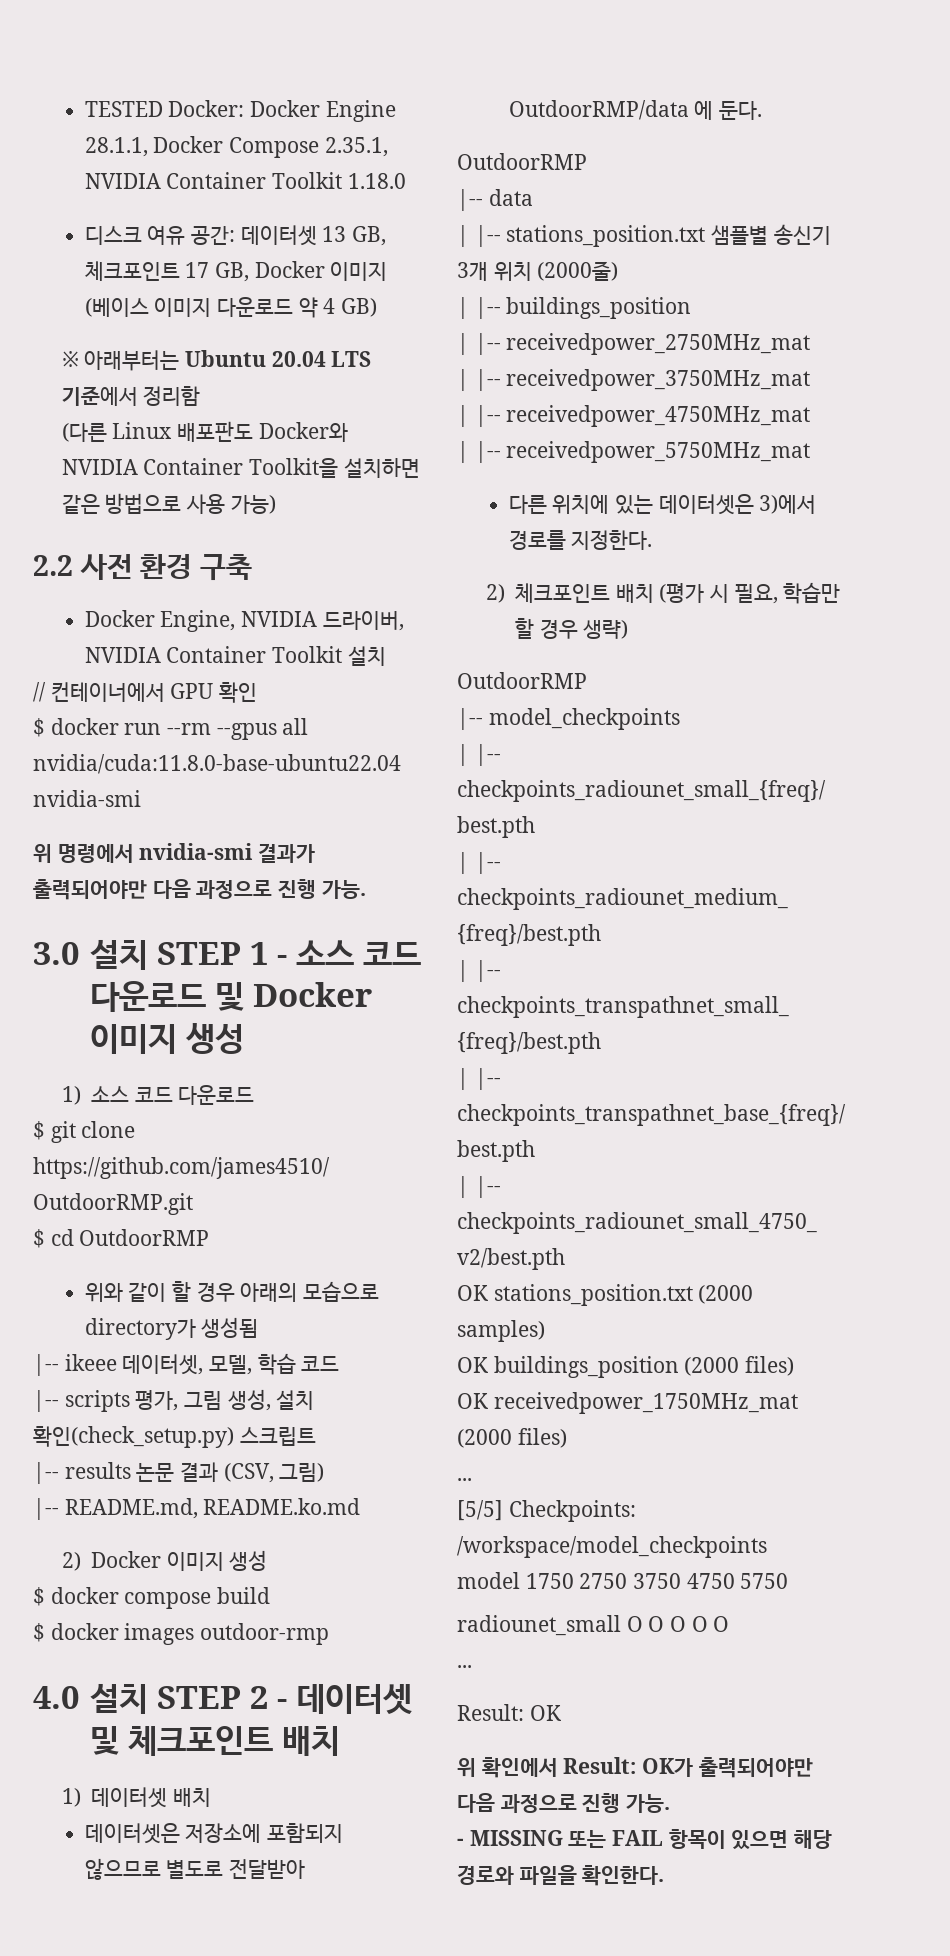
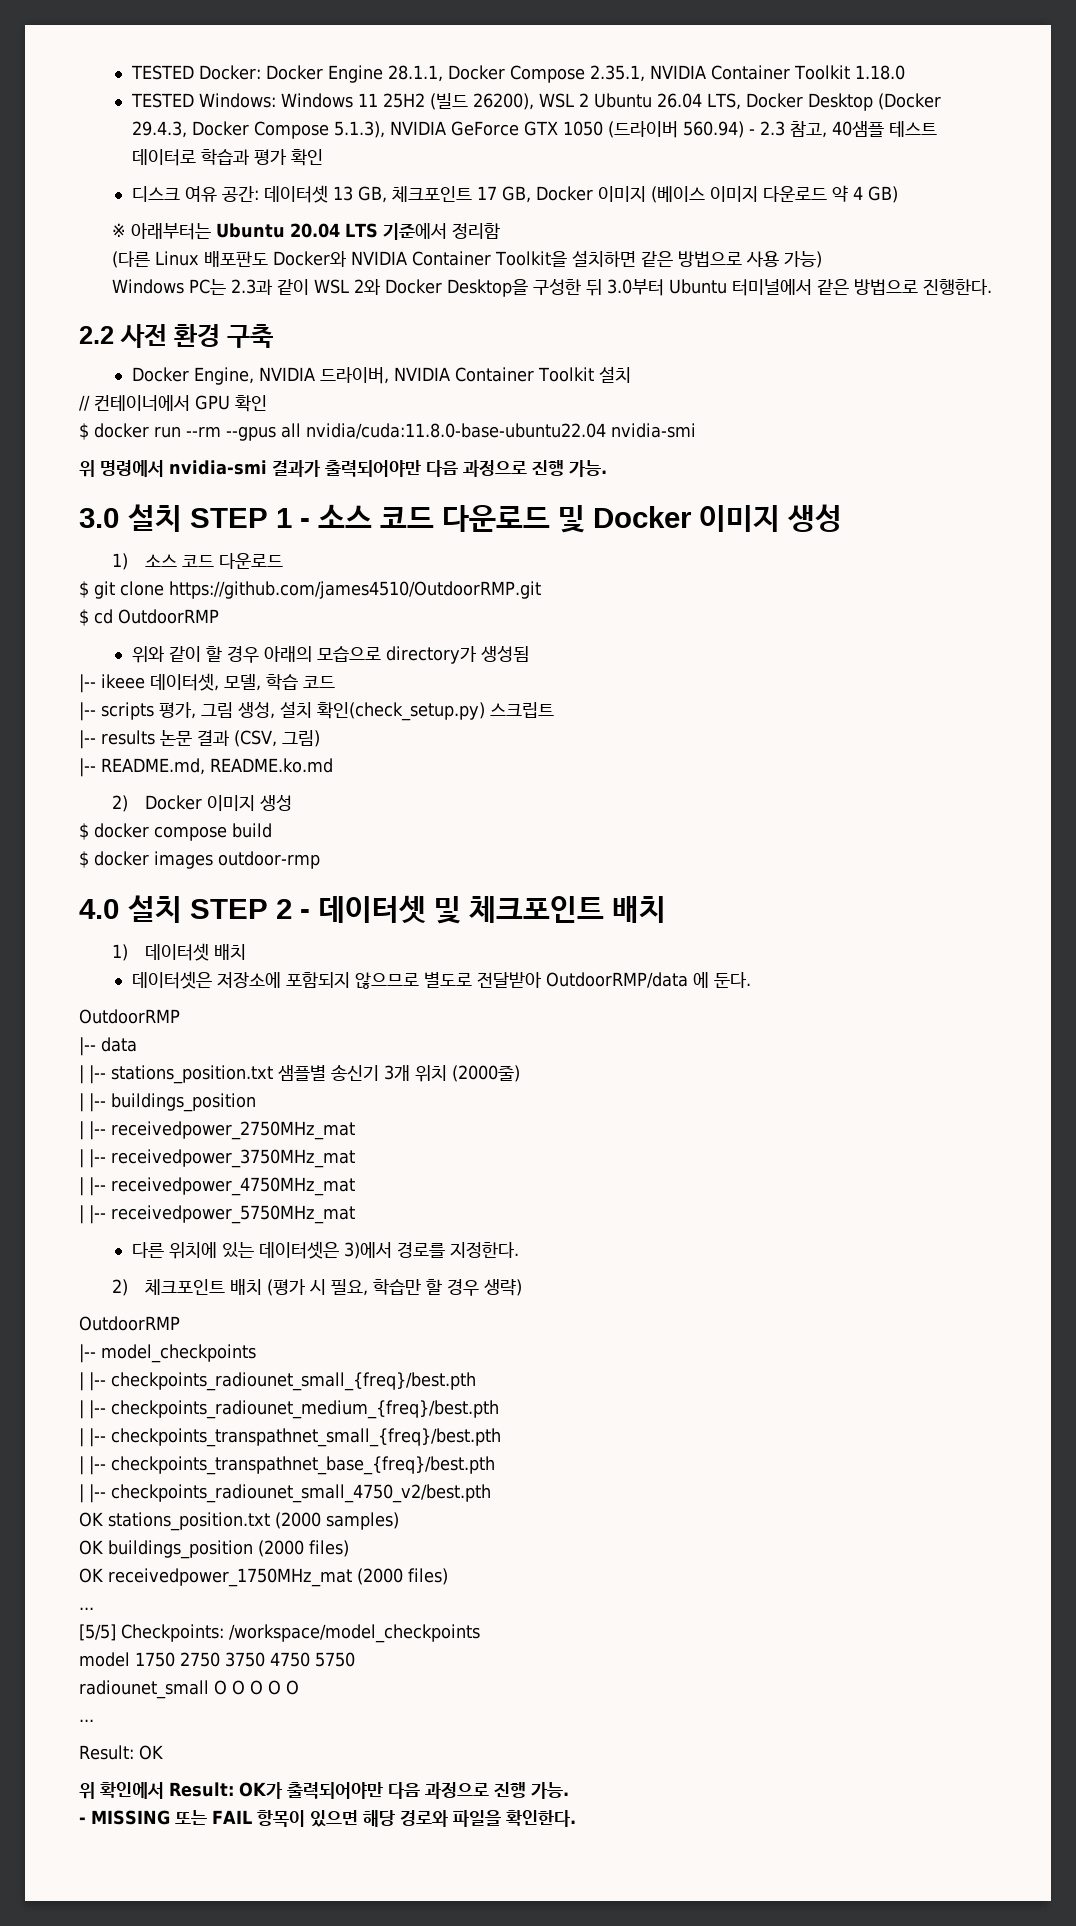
+ TESTED Windows: Windows 11 25H2 (빌드 26200), WSL 2 Ubuntu 26.04 LTS, Docker Desktop (Docker 29.4.3, Docker Compose 5.1.3), NVIDIA GeForce GTX 1050 (드라이버 560.94) - 2.3 참고, 40샘플 테스트 데이터로 학습과 평가 확인
+ Windows PC는 2.3과 같이 WSL 2와 Docker Desktop을 구성한 뒤 3.0부터 Ubuntu 터미널에서 같은 방법으로 진행한다.

